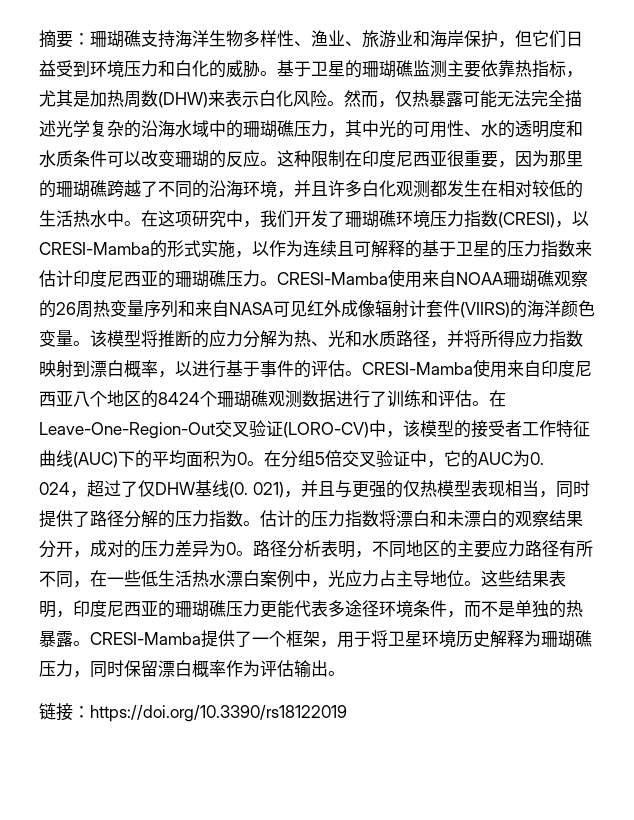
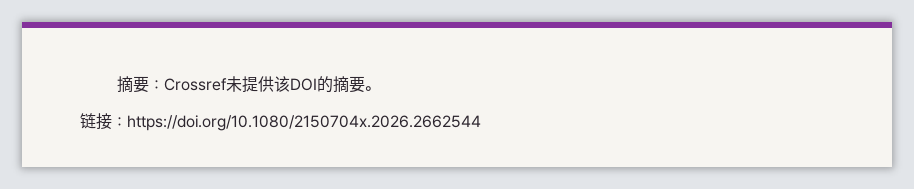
- 摘要：珊瑚礁支持海洋生物多样性、渔业、旅游业和海岸保护，但它们日益受到环境压力和白化的威胁。基于卫星的珊瑚礁监测主要依靠热指标，尤其是加热周数(DHW)来表示白化风险。然而，仅热暴露可能无法完全描述光学复杂的沿海水域中的珊瑚礁压力，其中光的可用性、水的透明度和水质条件可以改变珊瑚的反应。这种限制在印度尼西亚很重要，因为那里的珊瑚礁跨越了不同的沿海环境，并且许多白化观测都发生在相对较低的生活热水中。在这项研究中，我们开发了珊瑚礁环境压力指数(CRESI)，以CRESI-Mamba的形式实施，以作为连续且可解释的基于卫星的压力指数来估计印度尼西亚的珊瑚礁压力。CRESI-Mamba使用来自NOAA珊瑚礁观察的26周热变量序列和来自NASA可见红外成像辐射计套件(VIIRS)的海洋颜色变量。该模型将推断的应力分解为热、光和水质路径，并将所得应力指数映射到漂白概率，以进行基于事件的评估。CRESI-Mamba使用来自印度尼西亚八个地区的8424个珊瑚礁观测数据进行了训练和评估。在Leave-One-Region-Out交叉验证(LORO-CV)中，该模型的接受者工作特征曲线(AUC)下的平均面积为0。在分组5倍交叉验证中，它的AUC为0. 024，超过了仅DHW基线(0. 021)，并且与更强的仅热模型表现相当，同时提供了路径分解的压力指数。估计的压力指数将漂白和未漂白的观察结果分开，成对的压力差异为0。路径分析表明，不同地区的主要应力路径有所不同，在一些低生活热水漂白案例中，光应力占主导地位。这些结果表明，印度尼西亚的珊瑚礁压力更能代表多途径环境条件，而不是单独的热暴露。CRESI-Mamba提供了一个框架，用于将卫星环境历史解释为珊瑚礁压力，同时保留漂白概率作为评估输出。
+ 摘要：Crossref未提供该DOI的摘要。
- 链接：https://doi.org/10.3390/rs18122019
+ 链接：https://doi.org/10.1080/2150704x.2026.2662544

